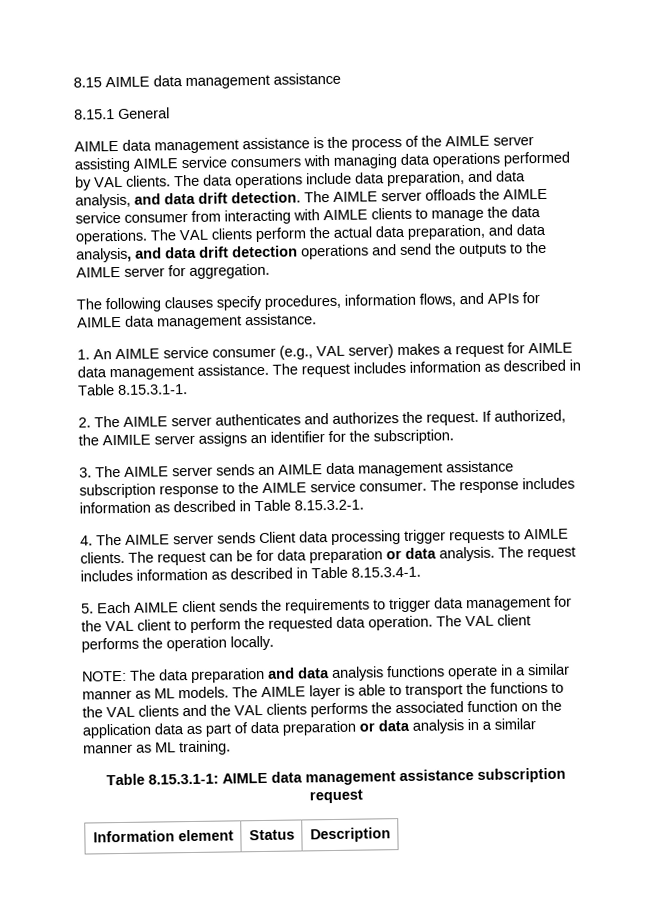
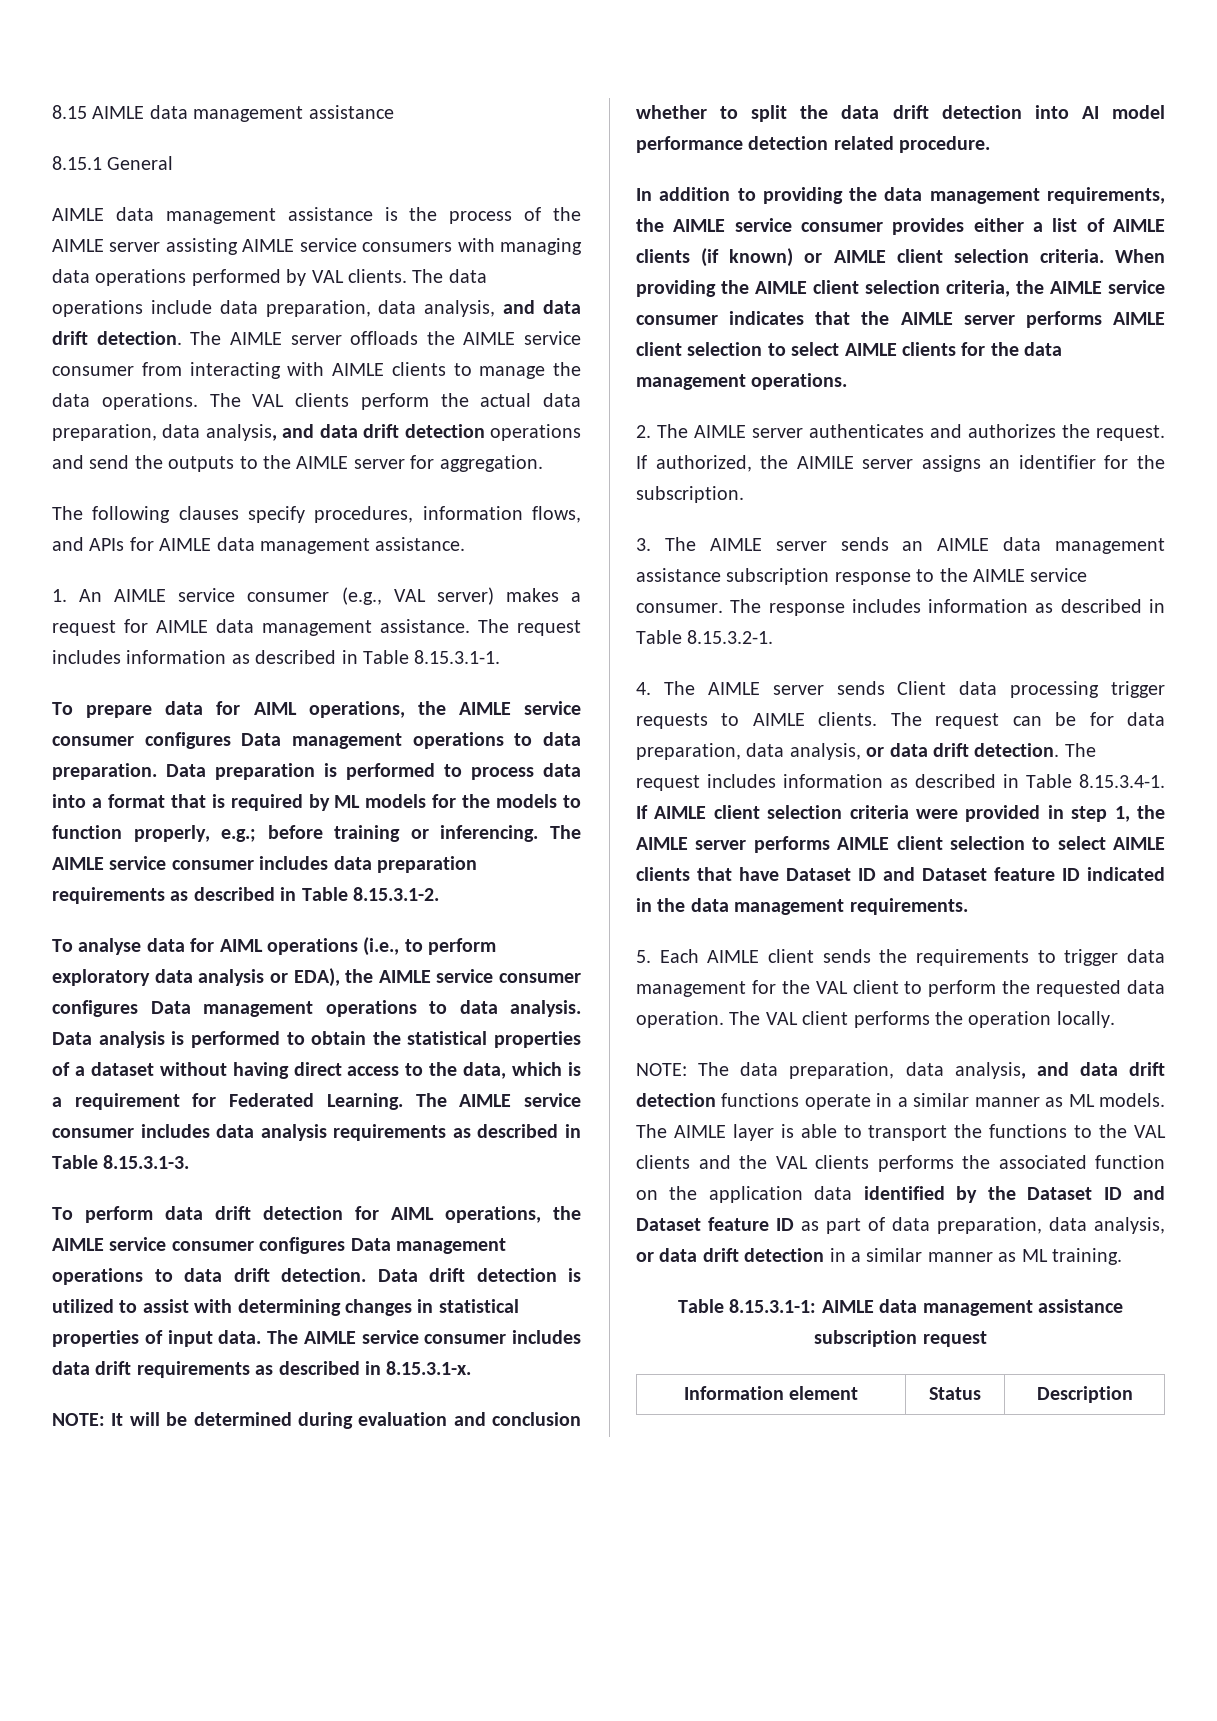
- The data operations include data preparation, and data analysis, and data drift detection.
+ The data operations include data preparation, data analysis, and data drift detection.
- The VAL clients perform the actual data preparation, and data analysis, and data drift detection operations and send the outputs to the AIMLE server for aggregation.
+ The VAL clients perform the actual data preparation, data analysis, and data drift detection operations and send the outputs to the AIMLE server for aggregation.
+ To prepare data for AIML operations, the AIMLE service consumer configures Data management operations to data preparation. Data preparation is performed to process data into a format that is required by ML models for the models to function properly, e.g.; before training or inferencing. The AIMLE service consumer includes data preparation requirements as described in Table 8.15.3.1-2.
+ To analyse data for AIML operations (i.e., to perform exploratory data analysis or EDA), the AIMLE service consumer configures Data management operations to data analysis. Data analysis is performed to obtain the statistical properties of a dataset without having direct access to the data, which is a requirement for Federated Learning. The AIMLE service consumer includes data analysis requirements as described in Table 8.15.3.1-3.
+ To perform data drift detection for AIML operations, the AIMLE service consumer configures Data management operations to data drift detection. Data drift detection is utilized to assist with determining changes in statistical properties of input data. The AIMLE service consumer includes data drift requirements as described in 8.15.3.1-x.
+ NOTE: It will be determined during evaluation and conclusion whether to split the data drift detection into AI model performance detection related procedure.
+ In addition to providing the data management requirements, the AIMLE service consumer provides either a list of AIMLE clients (if known) or AIMLE client selection criteria. When providing the AIMLE client selection criteria, the AIMLE service consumer indicates that the AIMLE server performs AIMLE client selection to select AIMLE clients for the data management operations.
- The request can be for data preparation or data analysis.
+ The request can be for data preparation, data analysis, or data drift detection.
- The request includes information as described in Table 8.15.3.4-1.
+ The request includes information as described in Table 8.15.3.4-1. If AIMLE client selection criteria were provided in step 1, the AIMLE server performs AIMLE client selection to select AIMLE clients that have Dataset ID and Dataset feature ID indicated in the data management requirements.
- NOTE: The data preparation and data analysis functions operate in a similar manner as ML models.
+ NOTE: The data preparation, data analysis, and data drift detection functions operate in a similar manner as ML models.
- The AIMLE layer is able to transport the functions to the VAL clients and the VAL clients performs the associated function on the application data as part of data preparation or data analysis in a similar manner as ML training.
+ The AIMLE layer is able to transport the functions to the VAL clients and the VAL clients performs the associated function on the application data identified by the Dataset ID and Dataset feature ID as part of data preparation, data analysis, or data drift detection in a similar manner as ML training.

